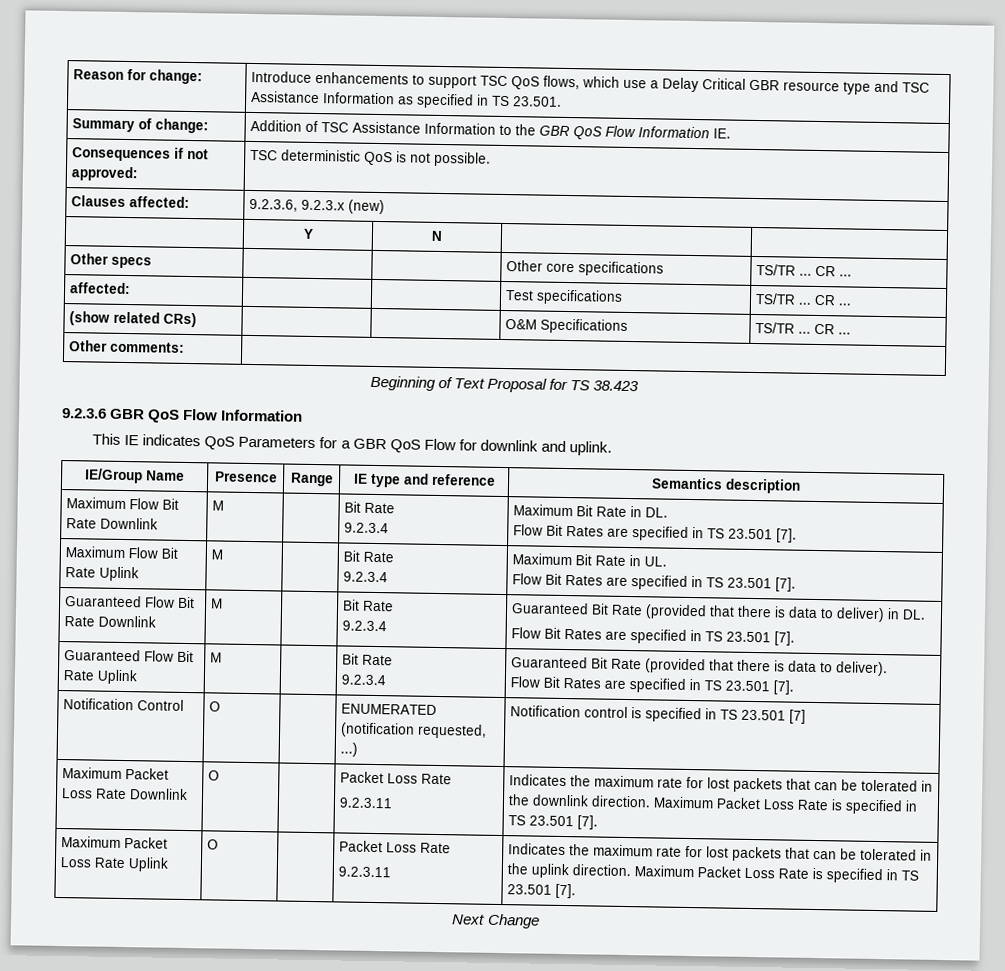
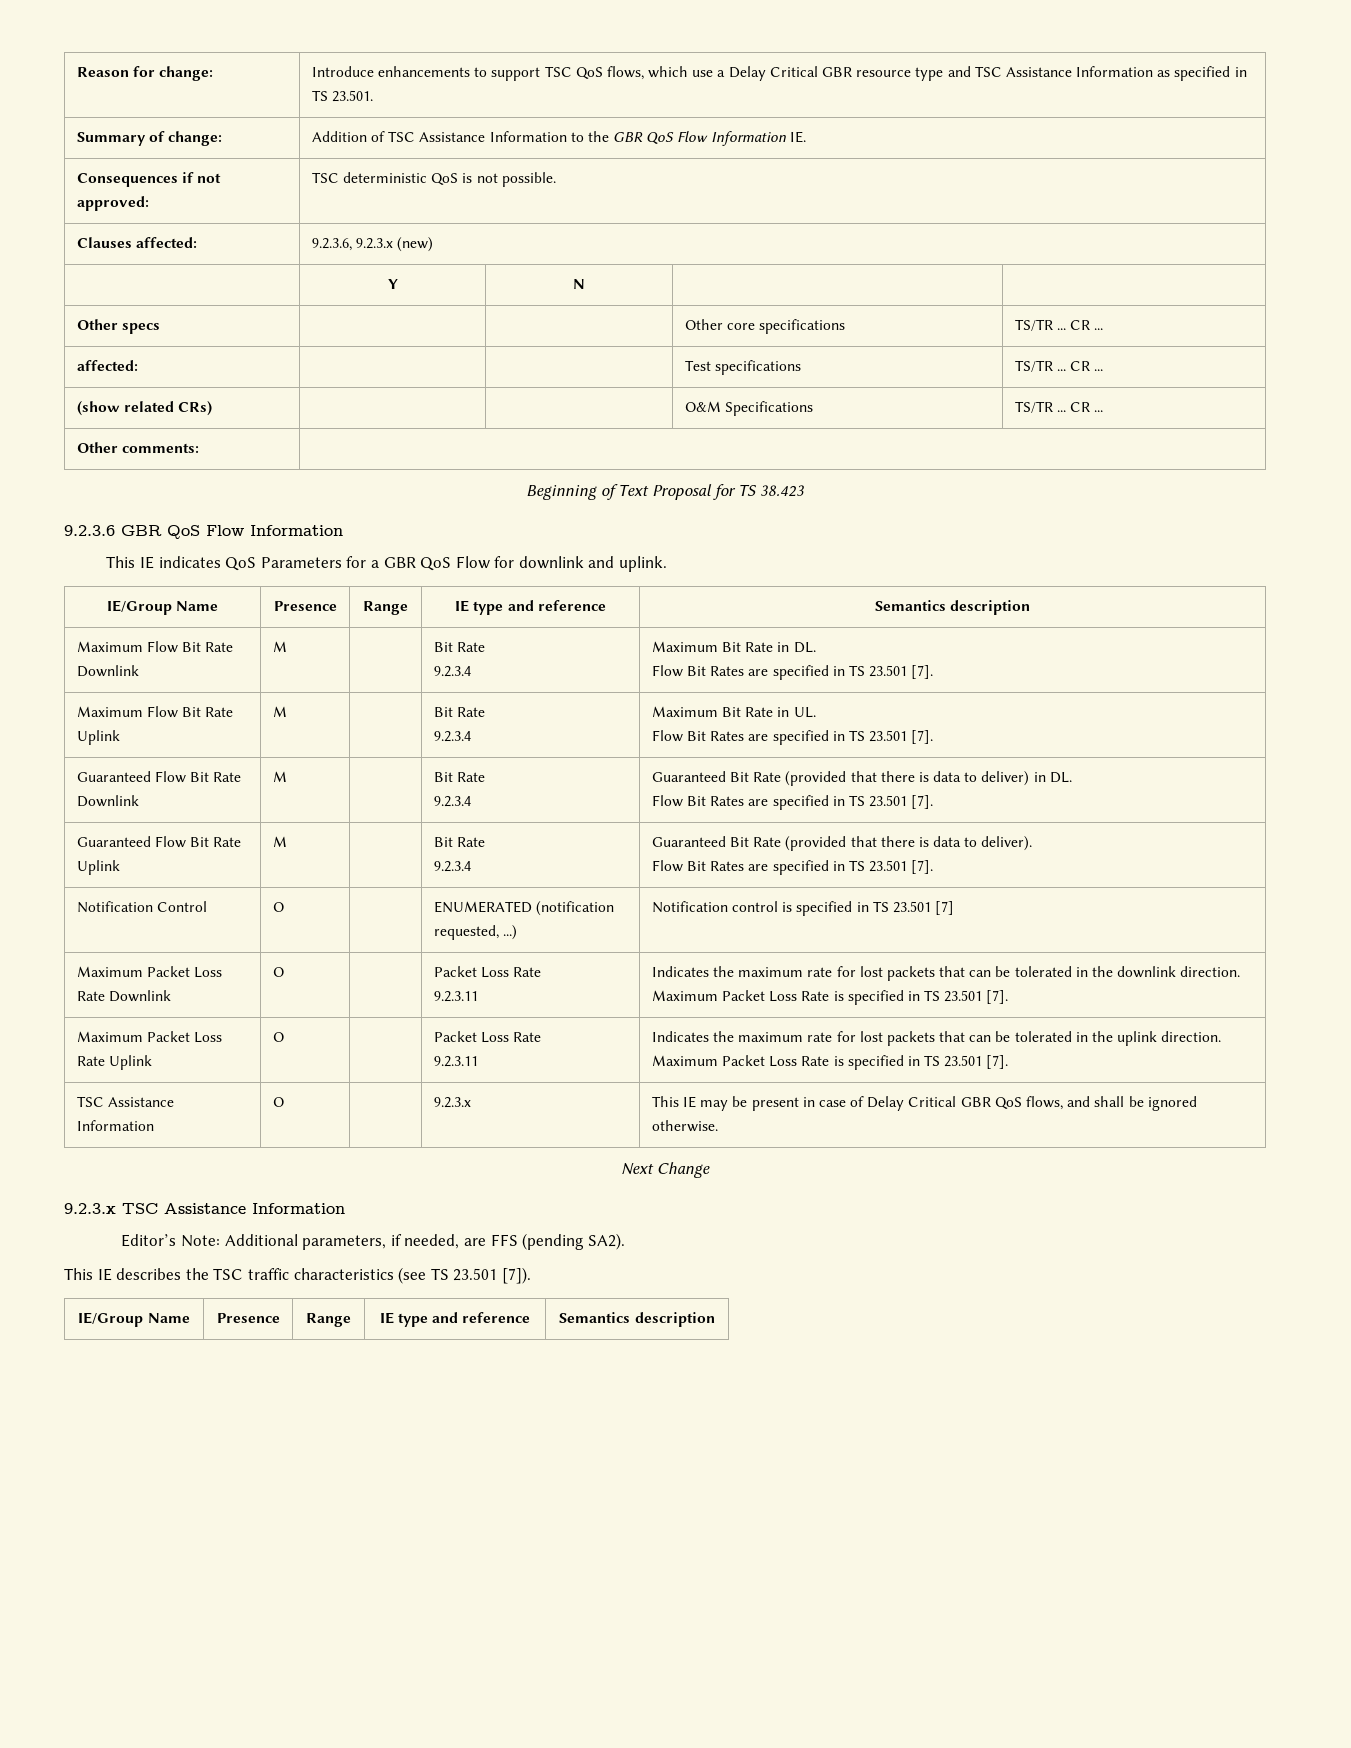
+ TSC Assistance Information | O | | 9.2.3.x | This IE may be present in case of Delay Critical GBR QoS flows, and shall be ignored otherwise.
  Next Change
+ 9.2.3.x TSC Assistance Information
+ Editor’s Note: Additional parameters, if needed, are FFS (pending SA2).
+ This IE describes the TSC traffic characteristics (see TS 23.501 [7]).
+ IE/Group Name | Presence | Range | IE type and reference | Semantics description

